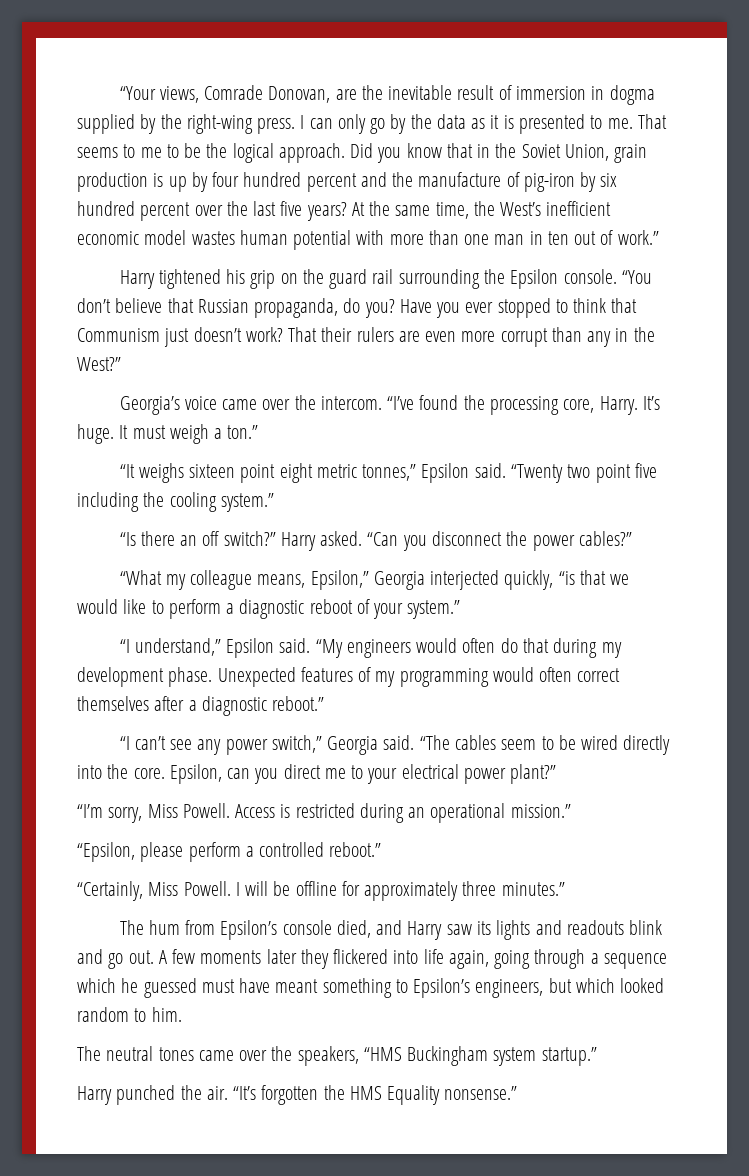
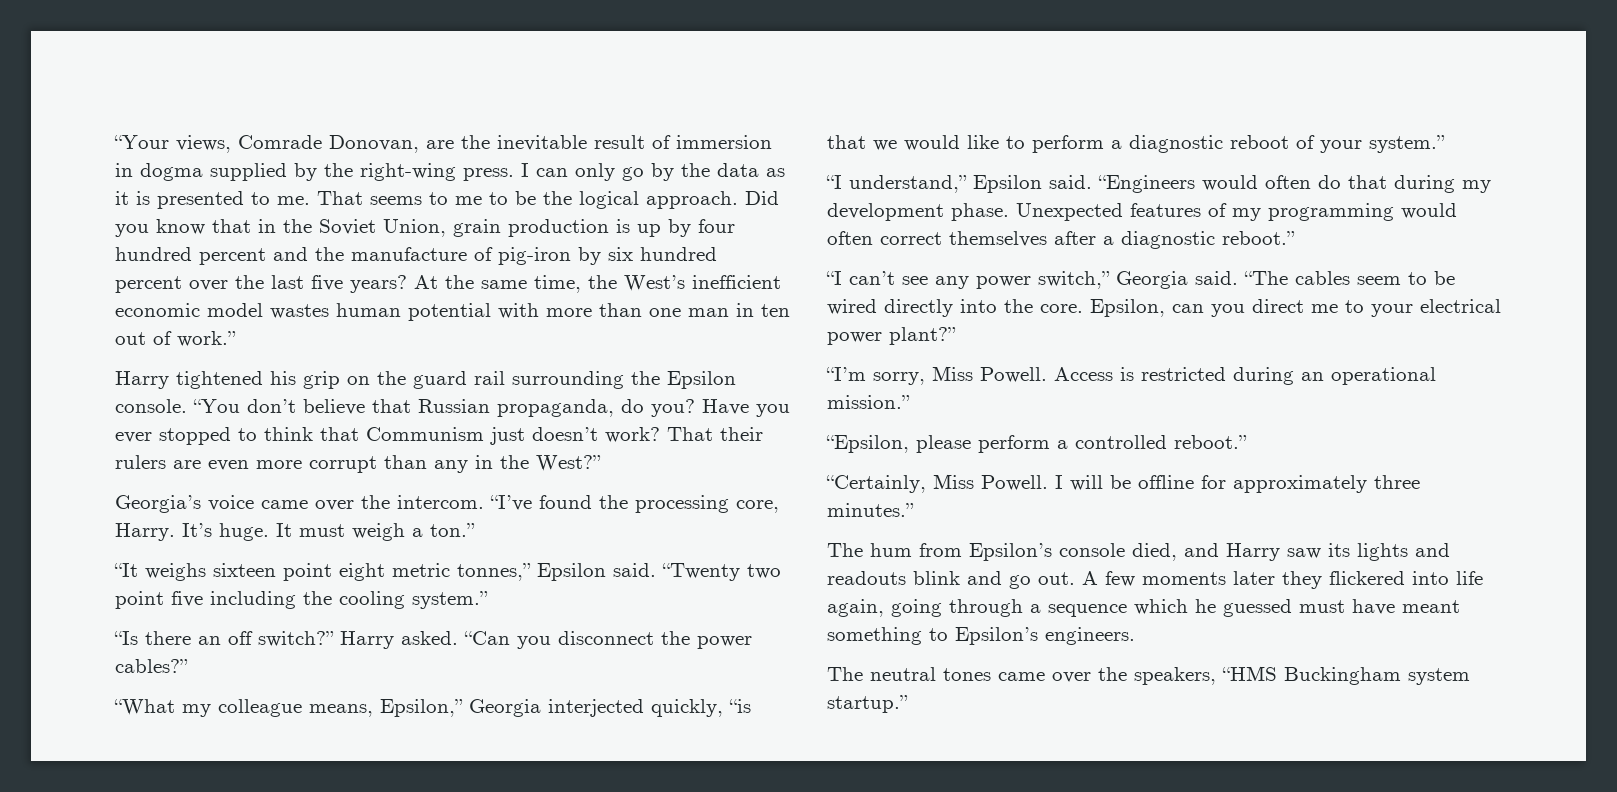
- “My engineers would often do that during my development phase.
+ “Engineers would often do that during my development phase.
- A few moments later they flickered into life again, going through a sequence which he guessed must have meant something to Epsilon’s engineers, but which looked random to him.
+ A few moments later they flickered into life again, going through a sequence which he guessed must have meant something to Epsilon’s engineers.
- Harry punched the air. “It’s forgotten the HMS Equality nonsense.”

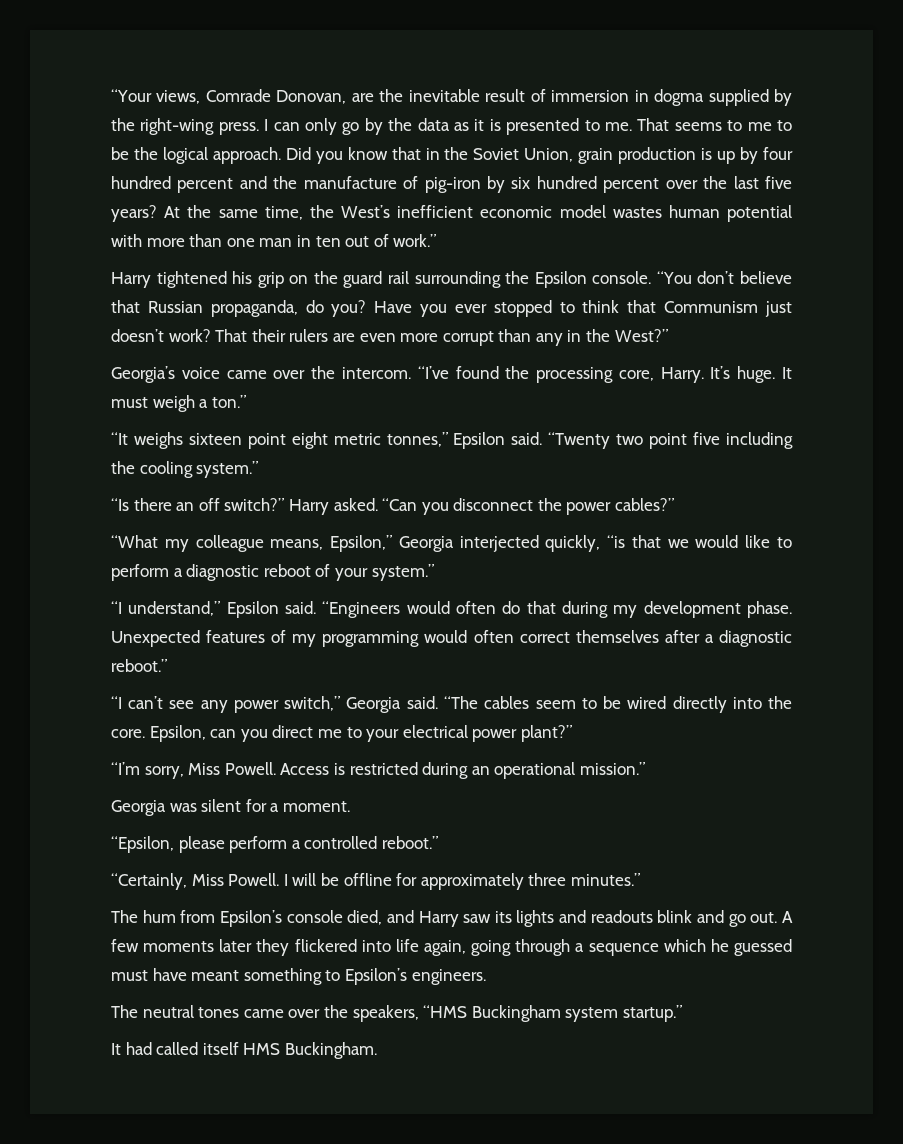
+ Georgia was silent for a moment.
+ It had called itself HMS Buckingham.

